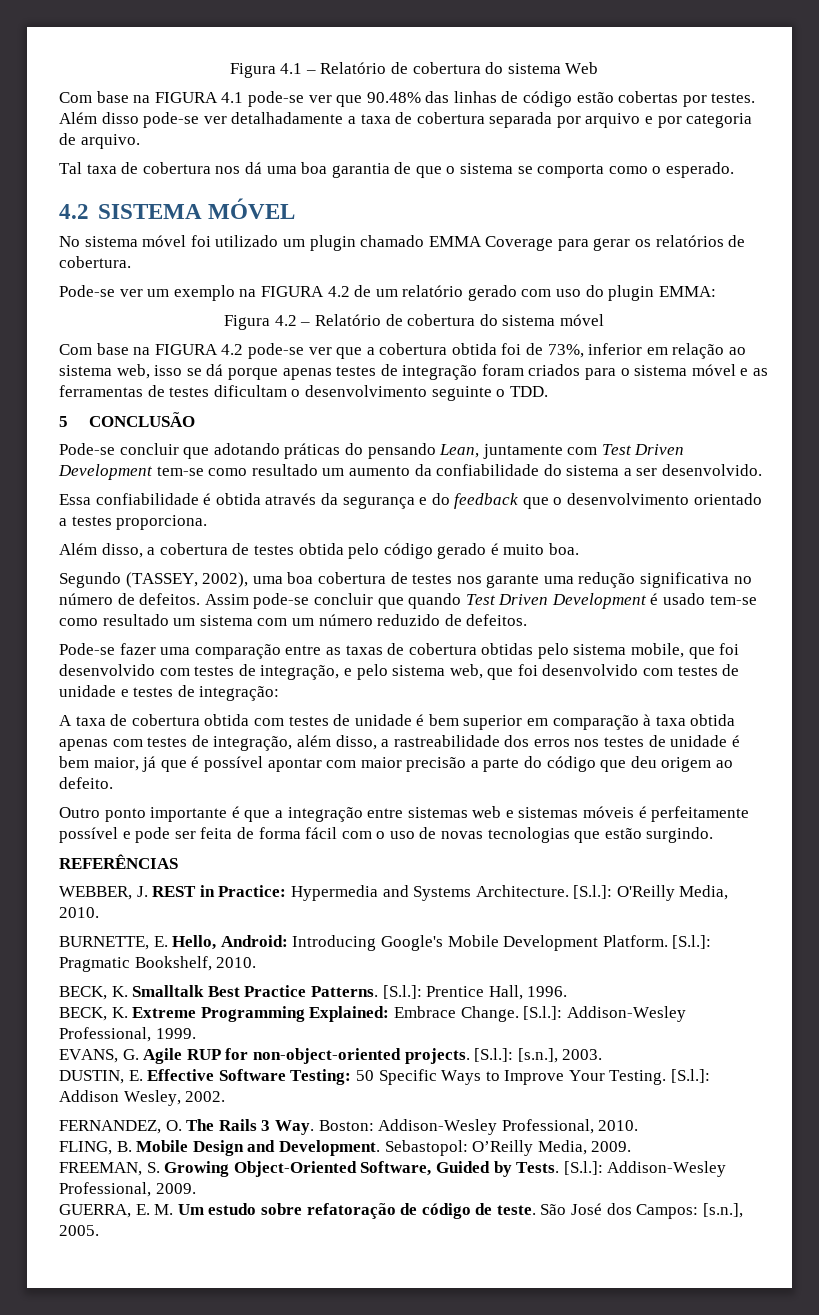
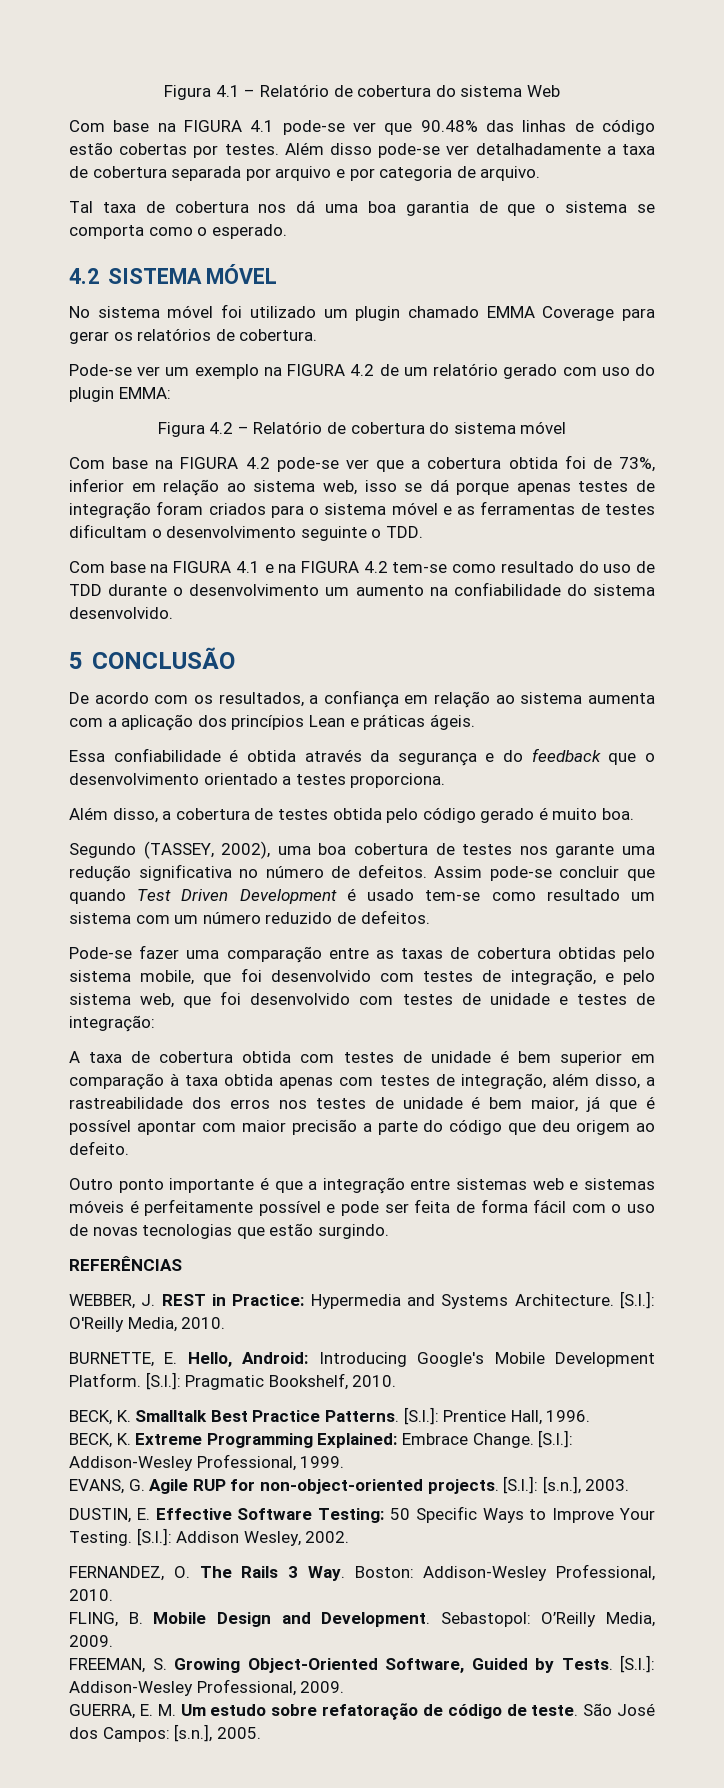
+ Com base na FIGURA 4.1 e na FIGURA 4.2 tem-se como resultado do uso de TDD durante o desenvolvimento um aumento na confiabilidade do sistema desenvolvido.
  5 CONCLUSÃO
- Pode-se concluir que adotando práticas do pensando Lean, juntamente com Test Driven Development tem-se como resultado um aumento da confiabilidade do sistema a ser desenvolvido.
+ De acordo com os resultados, a confiança em relação ao sistema aumenta com a aplicação dos princípios Lean e práticas ágeis.

